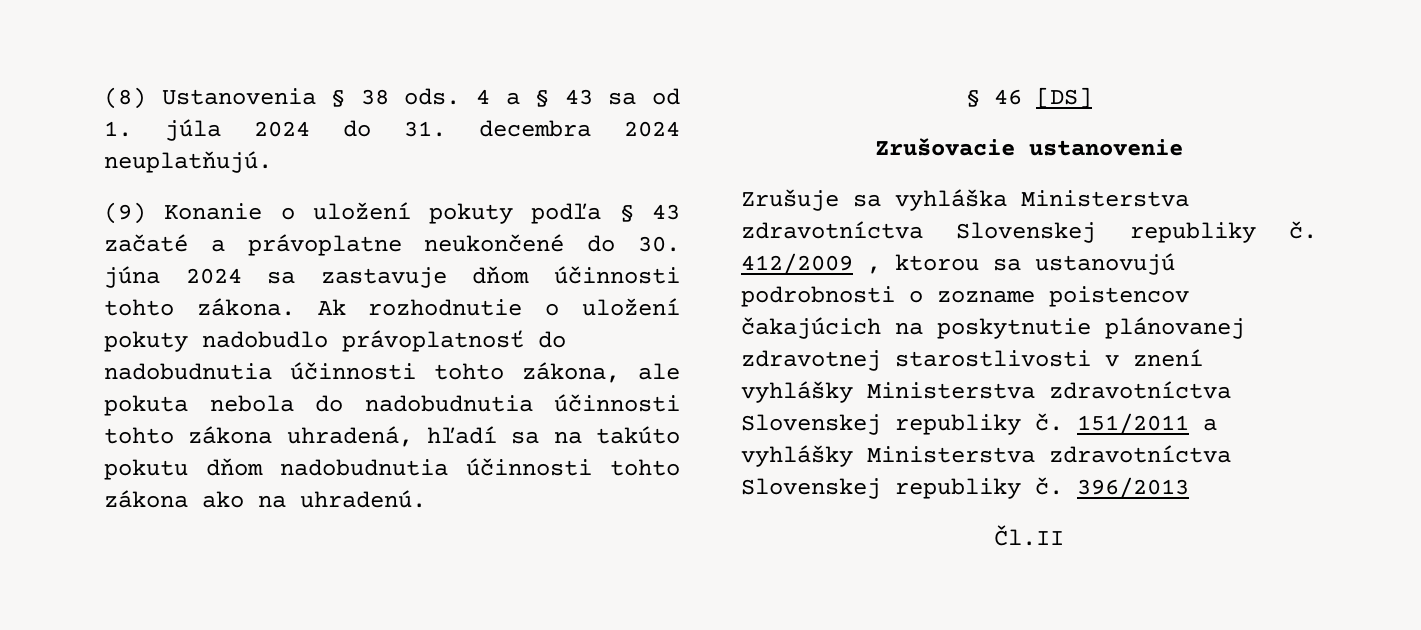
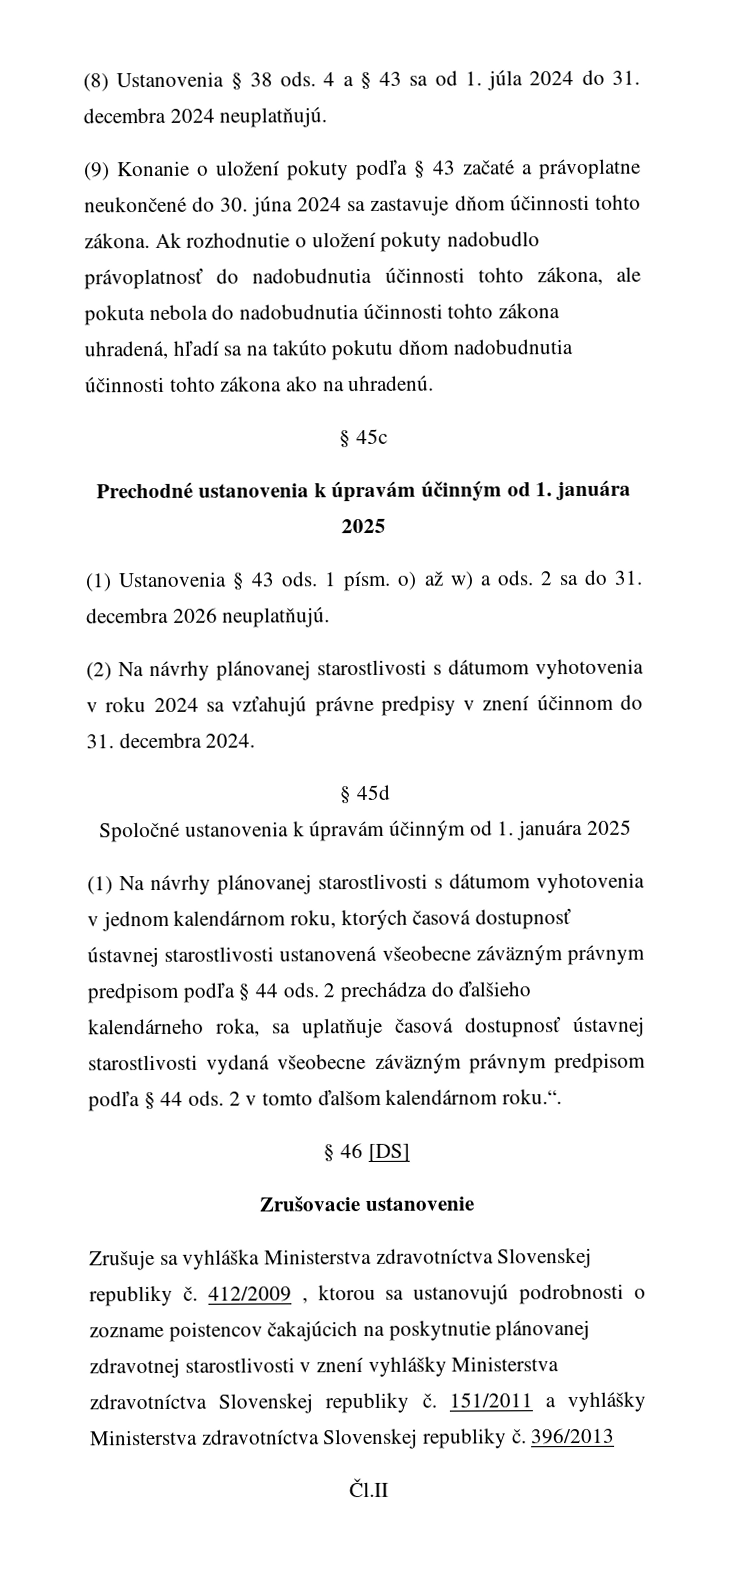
+ § 45c
+ Prechodné ustanovenia k úpravám účinným od 1. januára 2025
+ (1) Ustanovenia § 43 ods. 1 písm. o) až w) a ods. 2 sa do 31. decembra 2026 neuplatňujú.
+ (2) Na návrhy plánovanej starostlivosti s dátumom vyhotovenia v roku 2024 sa vzťahujú právne predpisy v znení účinnom do 31. decembra 2024.
+ § 45d
+ Spoločné ustanovenia k úpravám účinným od 1. januára 2025
+ (1) Na návrhy plánovanej starostlivosti s dátumom vyhotovenia v jednom kalendárnom roku, ktorých časová dostupnosť ústavnej starostlivosti ustanovená všeobecne záväzným právnym predpisom podľa § 44 ods. 2 prechádza do ďalšieho kalendárneho roka, sa uplatňuje časová dostupnosť ústavnej starostlivosti vydaná všeobecne záväzným právnym predpisom podľa § 44 ods. 2 v tomto ďalšom kalendárnom roku.“.

